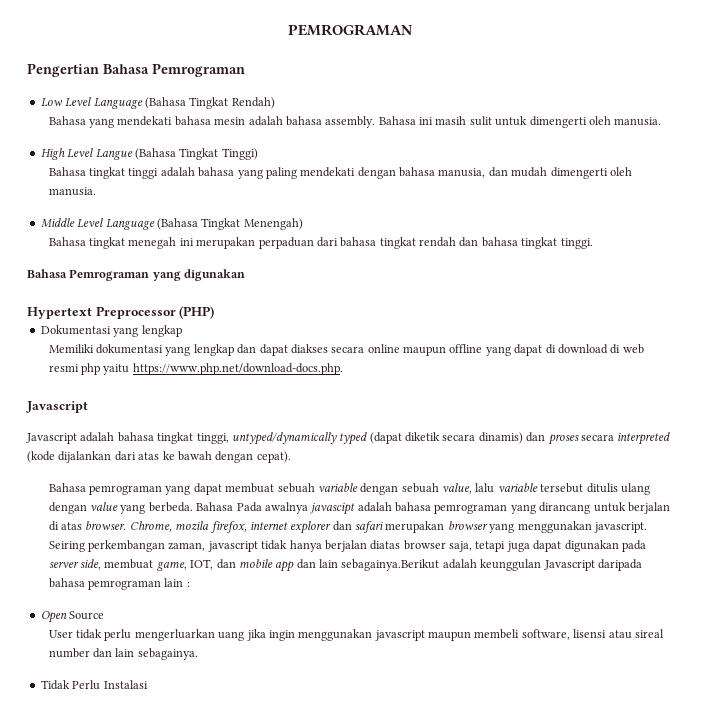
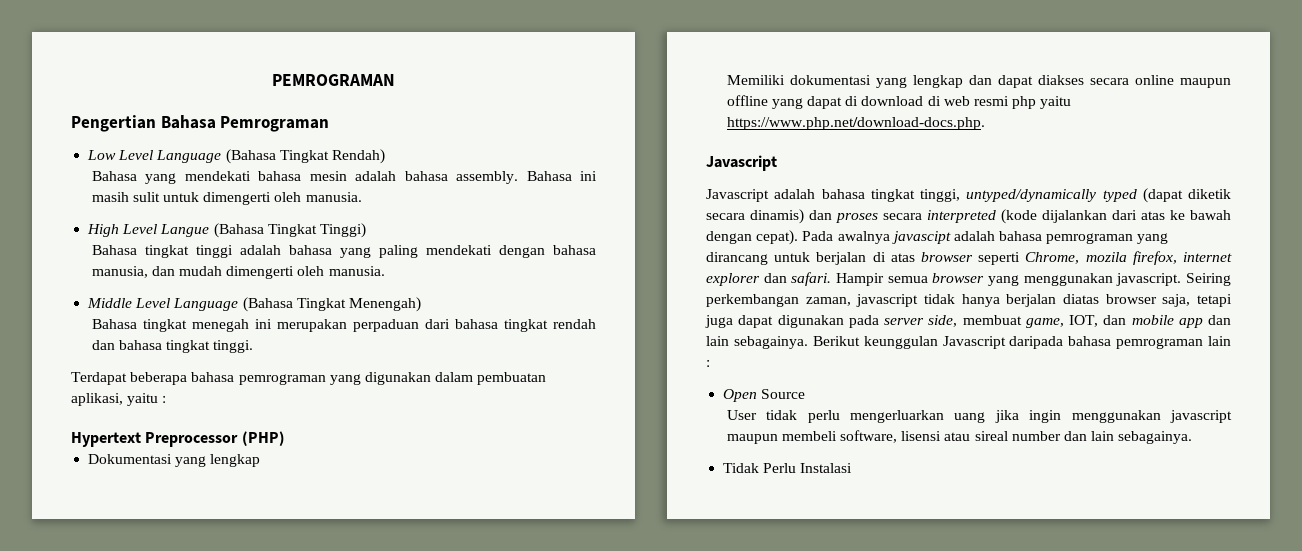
- Bahasa Pemrograman yang digunakan
+ Terdapat beberapa bahasa pemrograman yang digunakan dalam pembuatan aplikasi, yaitu :
- Javascript adalah bahasa tingkat tinggi, untyped/dynamically typed (dapat diketik secara dinamis) dan proses secara interpreted (kode dijalankan dari atas ke bawah dengan cepat).
- Bahasa pemrograman yang dapat membuat sebuah variable dengan sebuah value, lalu variable tersebut ditulis ulang dengan value yang berbeda. Bahasa Pada awalnya javascipt adalah bahasa pemrograman yang dirancang untuk berjalan di atas browser. Chrome, mozila firefox, internet explorer dan safari merupakan browser yang menggunakan javascript.
+ Javascript adalah bahasa tingkat tinggi, untyped/dynamically typed (dapat diketik secara dinamis) dan proses secara interpreted (kode dijalankan dari atas ke bawah dengan cepat). Pada awalnya javascipt adalah bahasa pemrograman yang dirancang untuk berjalan di atas browser seperti Chrome, mozila firefox, internet explorer dan safari. Hampir semua browser yang menggunakan javascript.
- Seiring perkembangan zaman, javascript tidak hanya berjalan diatas browser saja, tetapi juga dapat digunakan pada server side, membuat game, IOT, dan mobile app dan lain sebagainya.Berikut adalah keunggulan Javascript daripada bahasa pemrograman lain :
+ Seiring perkembangan zaman, javascript tidak hanya berjalan diatas browser saja, tetapi juga dapat digunakan pada server side, membuat game, IOT, dan mobile app dan lain sebagainya. Berikut keunggulan Javascript daripada bahasa pemrograman lain :

